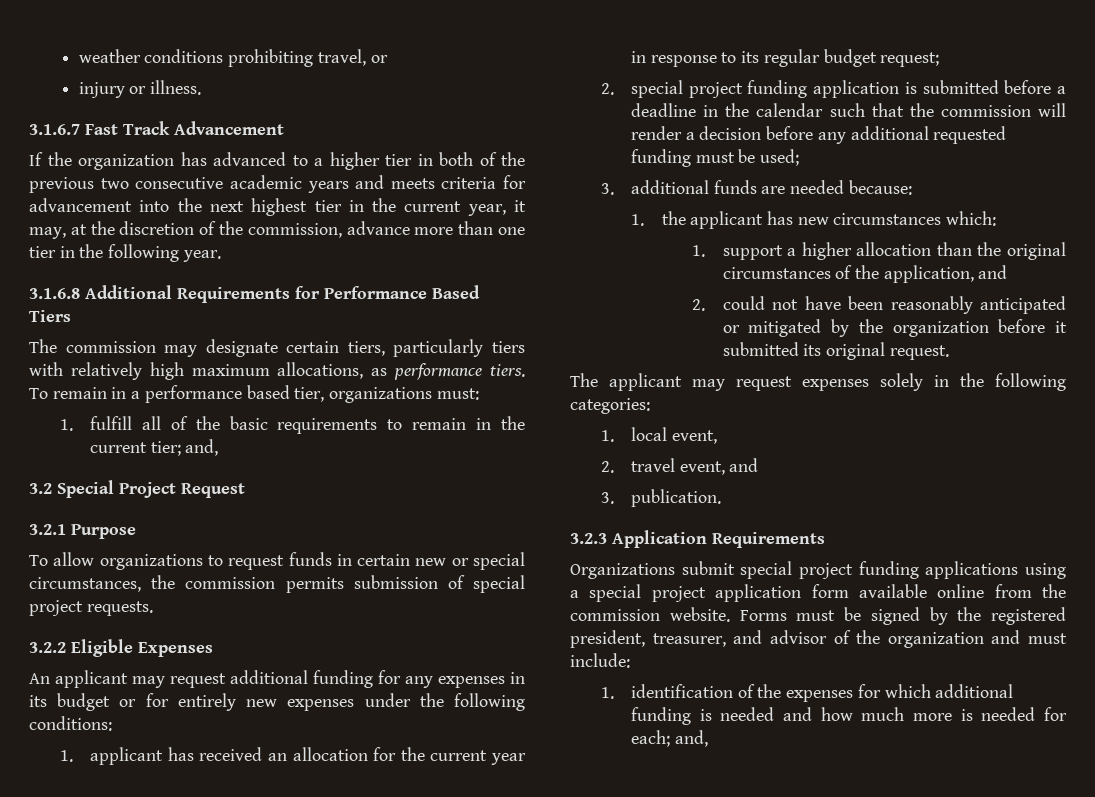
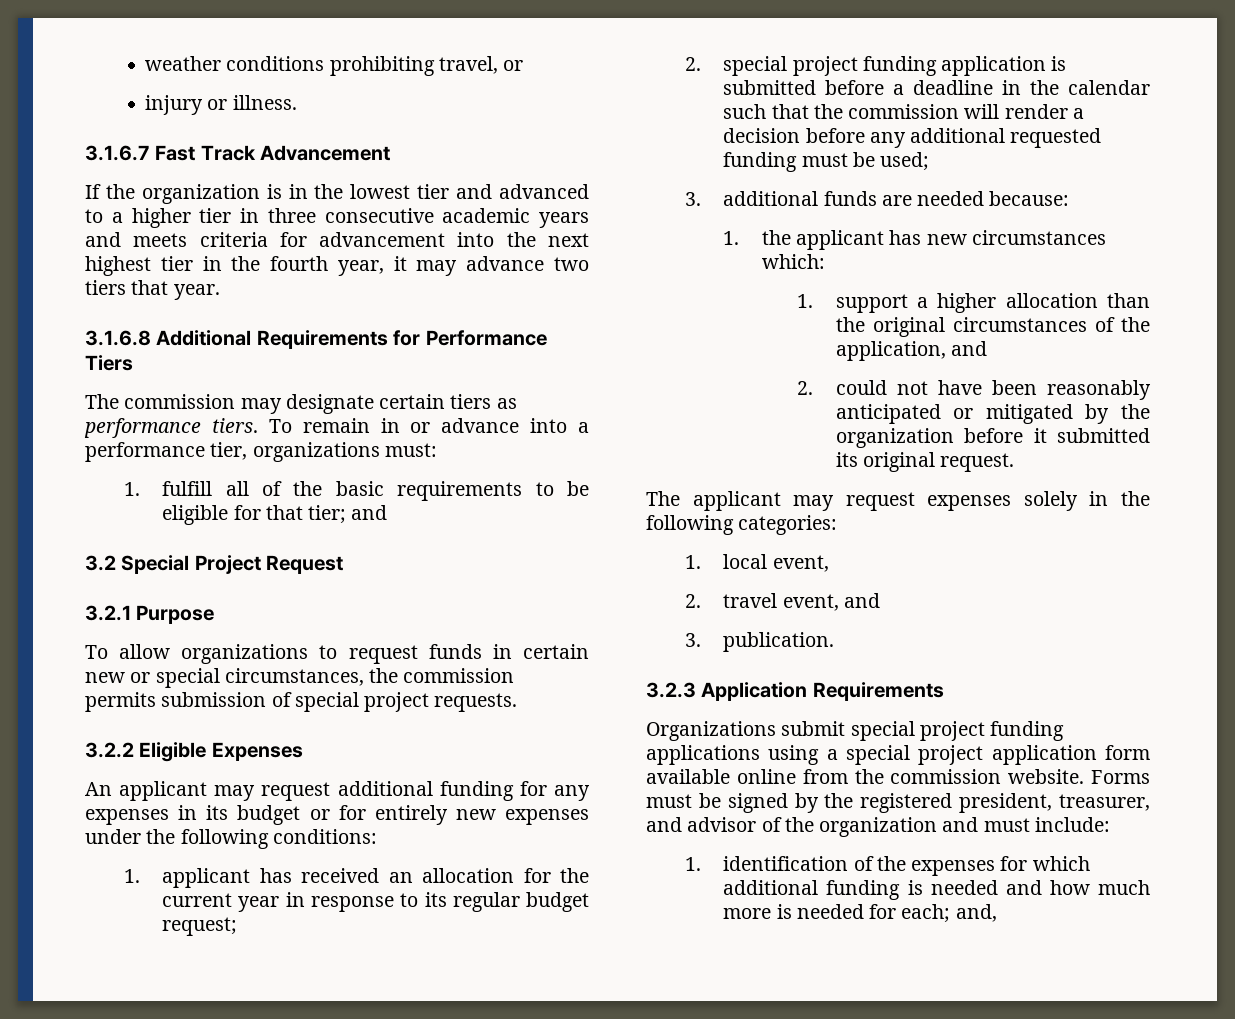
- If the organization has advanced to a higher tier in both of the previous two consecutive academic years and meets criteria for advancement into the next highest tier in the current year, it may, at the discretion of the commission, advance more than one tier in the following year.
+ If the organization is in the lowest tier and advanced to a higher tier in three consecutive academic years and meets criteria for advancement into the next highest tier in the fourth year, it may advance two tiers that year.
- 3.1.6.8 Additional Requirements for Performance Based Tiers
+ 3.1.6.8 Additional Requirements for Performance Tiers
- The commission may designate certain tiers, particularly tiers with relatively high maximum allocations, as performance tiers.
+ The commission may designate certain tiers as performance tiers.
- To remain in a performance based tier, organizations must:
+ To remain in or advance into a performance tier, organizations must:
- 1. fulfill all of the basic requirements to remain in the current tier; and,
+ 1. fulfill all of the basic requirements to be eligible for that tier; and

